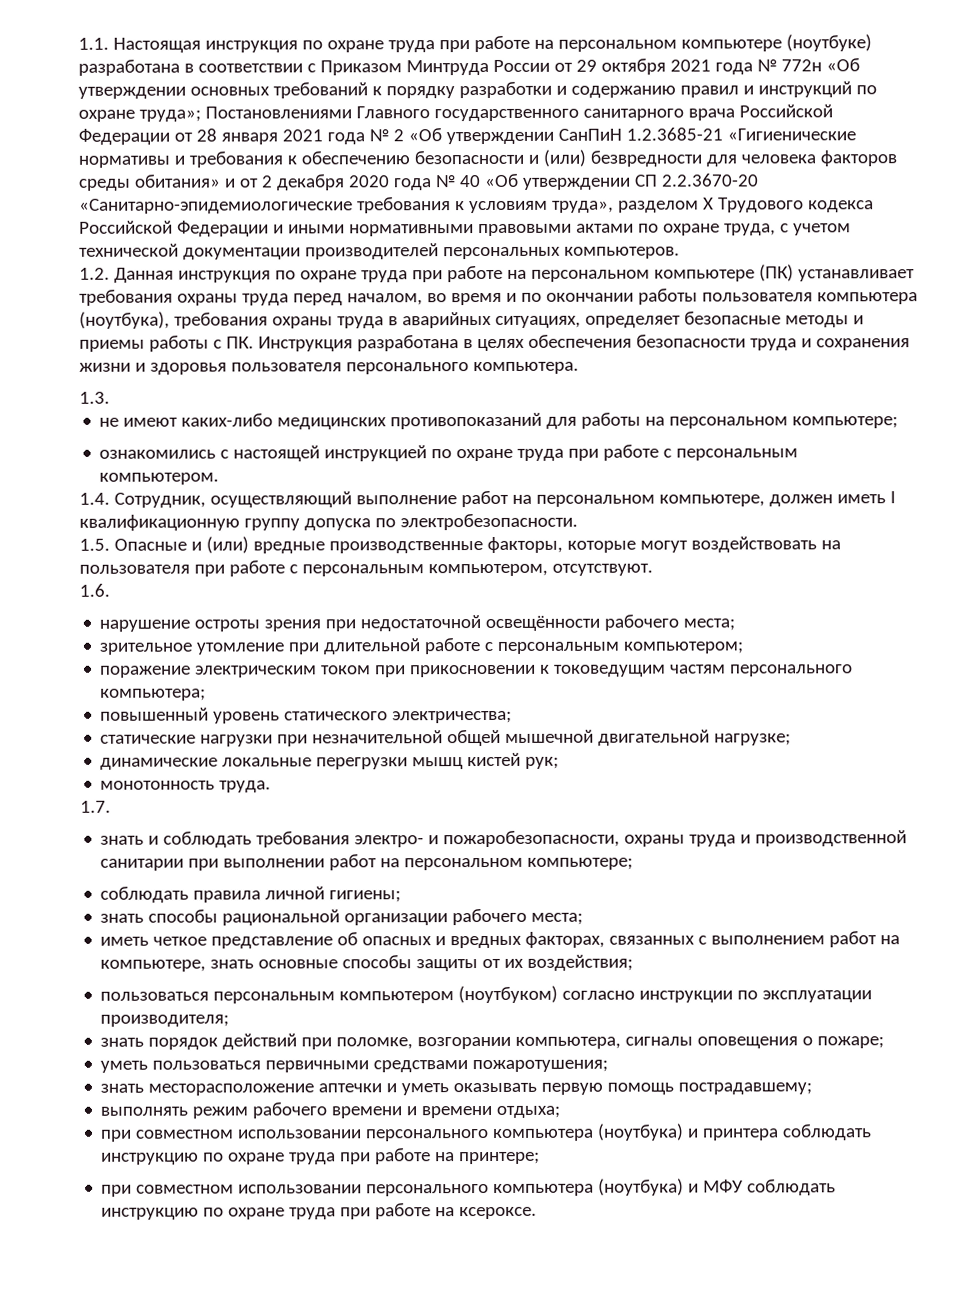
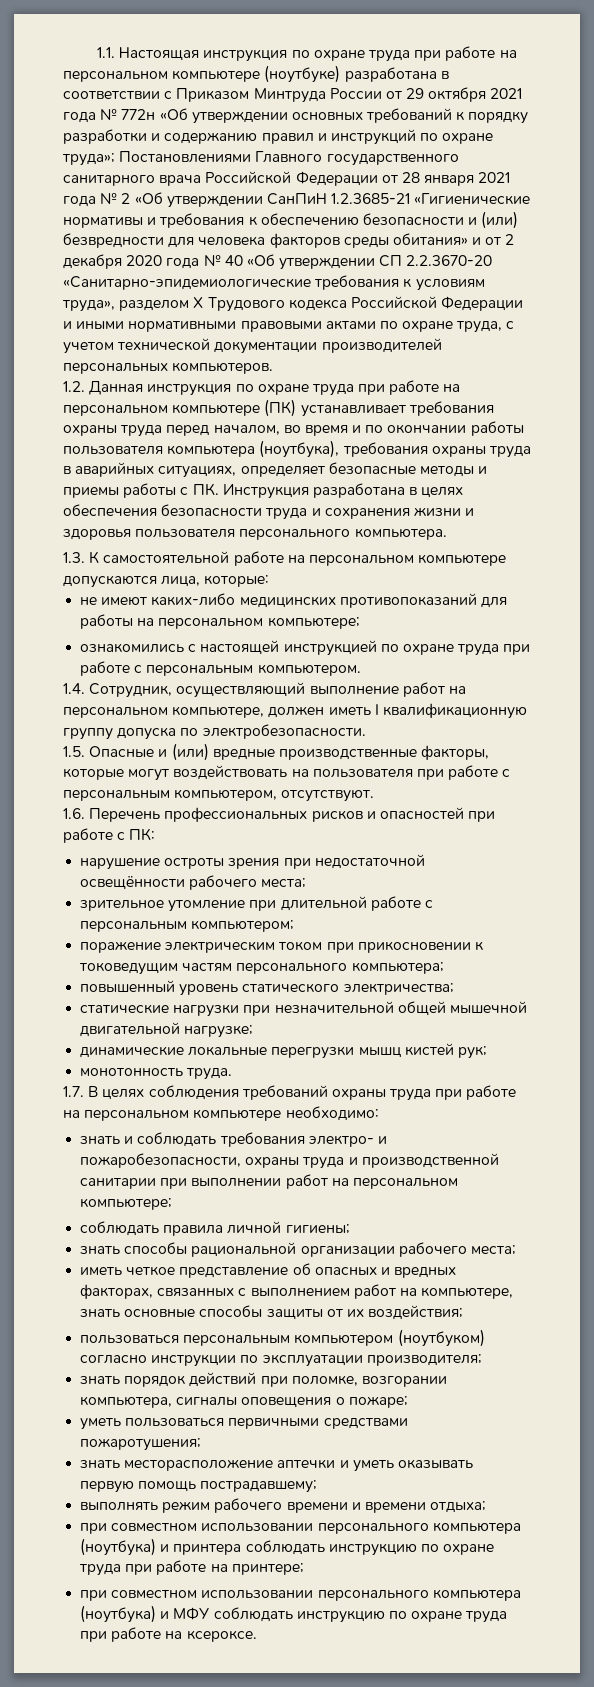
- 1.3.
+ 1.3. К самостоятельной работе на персональном компьютере допускаются лица, которые:
- 1.6.
+ 1.6. Перечень профессиональных рисков и опасностей при работе с ПК:
- 1.7.
+ 1.7. В целях соблюдения требований охраны труда при работе на персональном компьютере необходимо:

